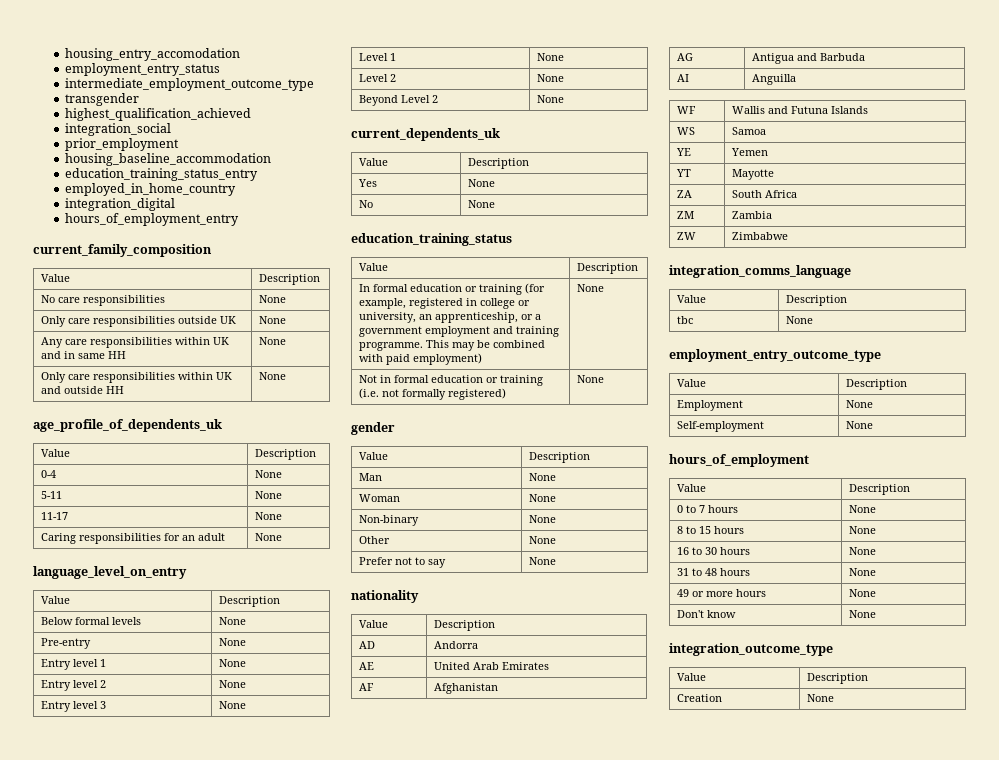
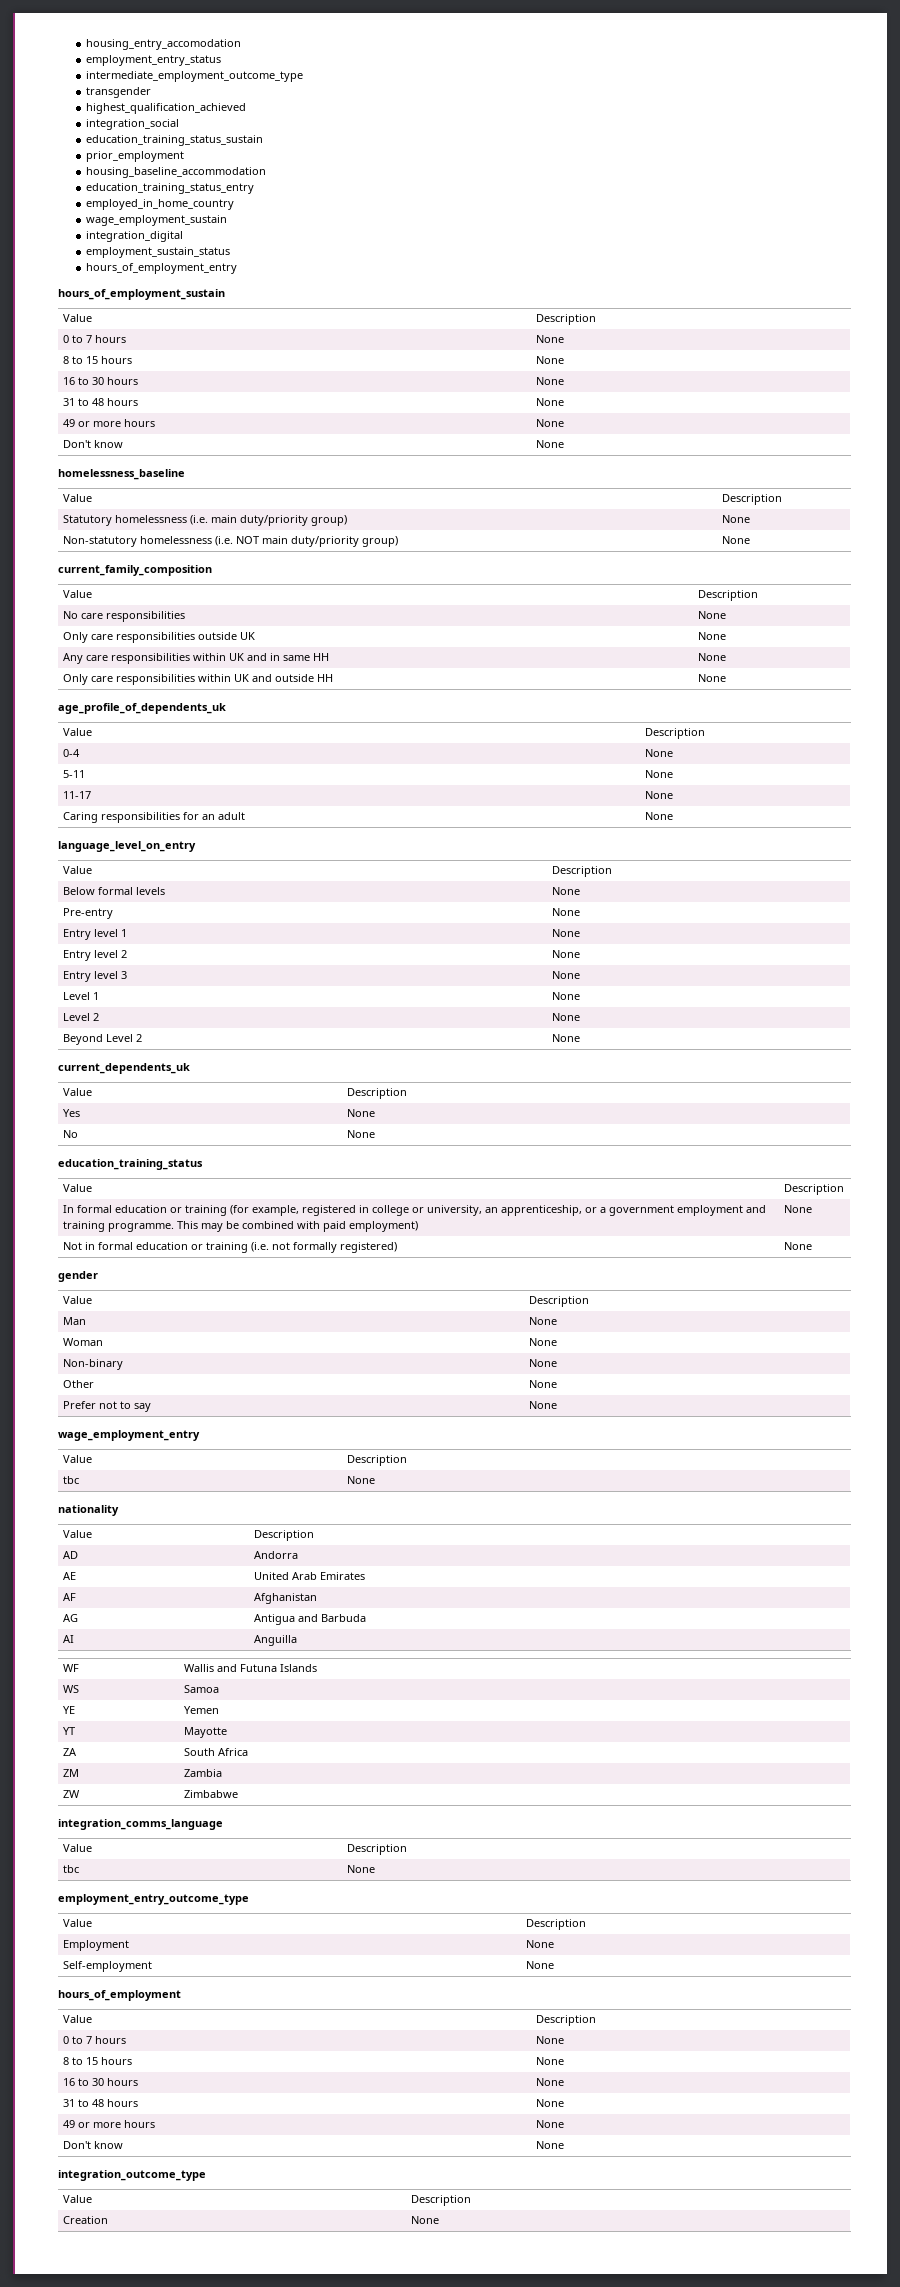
+ education_training_status_sustain
+ wage_employment_sustain
+ employment_sustain_status
+ hours_of_employment_sustain
+ Value | Description
+ 0 to 7 hours | None
+ 8 to 15 hours | None
+ 16 to 30 hours | None
+ 31 to 48 hours | None
+ 49 or more hours | None
+ Don't know | None
+ homelessness_baseline
+ Value | Description
+ Statutory homelessness (i.e. main duty/priority group) | None
+ Non-statutory homelessness (i.e. NOT main duty/priority group) | None
+ wage_employment_entry
+ Value | Description
+ tbc | None

